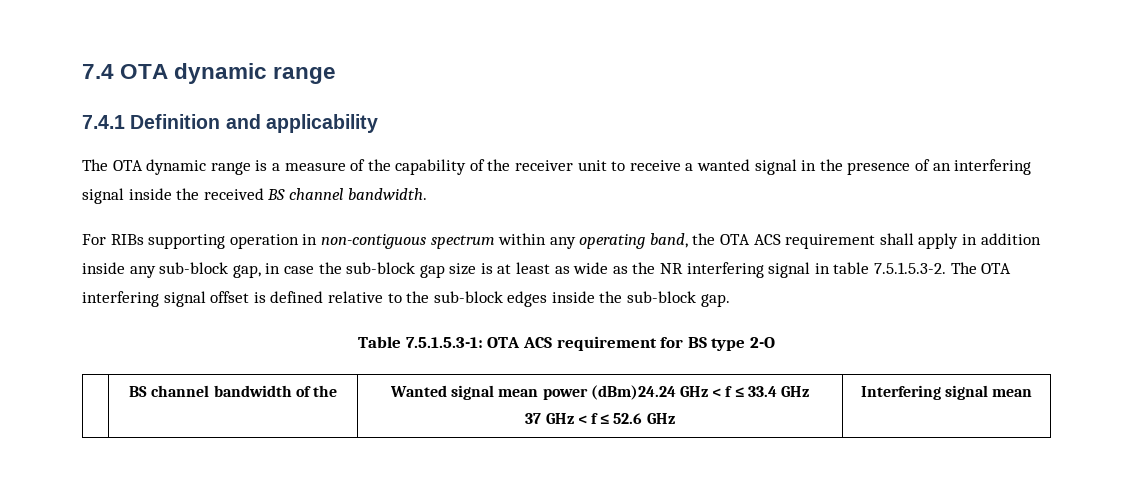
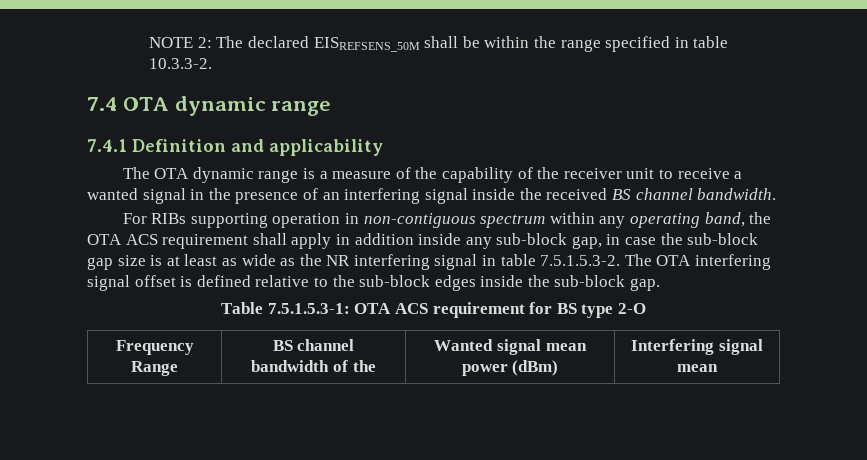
+ NOTE 2: The declared EISREFSENS_50M shall be within the range specified in table 10.3.3-2.
- | BS channel bandwidth of the | Wanted signal mean power (dBm)24.24 GHz < f ≤ 33.4 GHz
- 37 GHz < f ≤ 52.6 GHz | Interfering signal mean
+ Frequency Range | BS channel bandwidth of the | Wanted signal mean power (dBm) | Interfering signal mean

